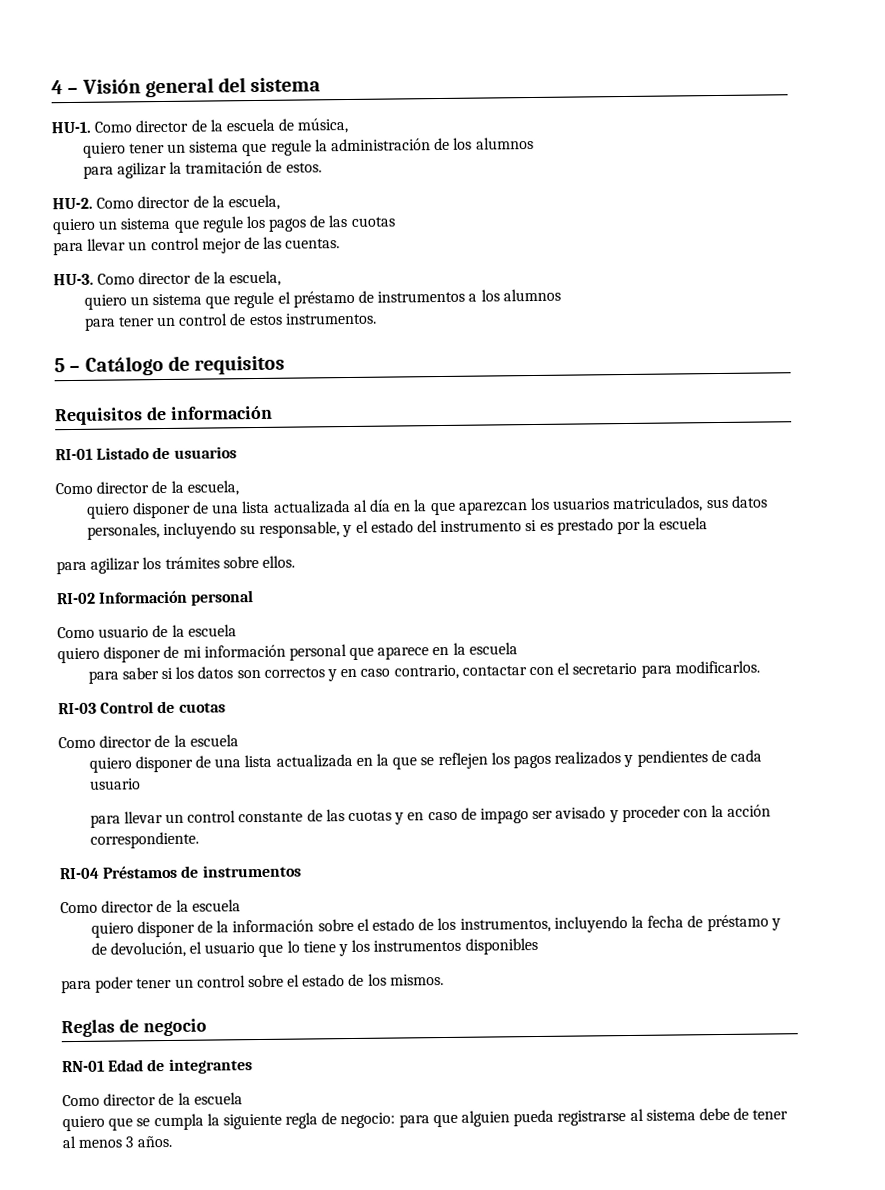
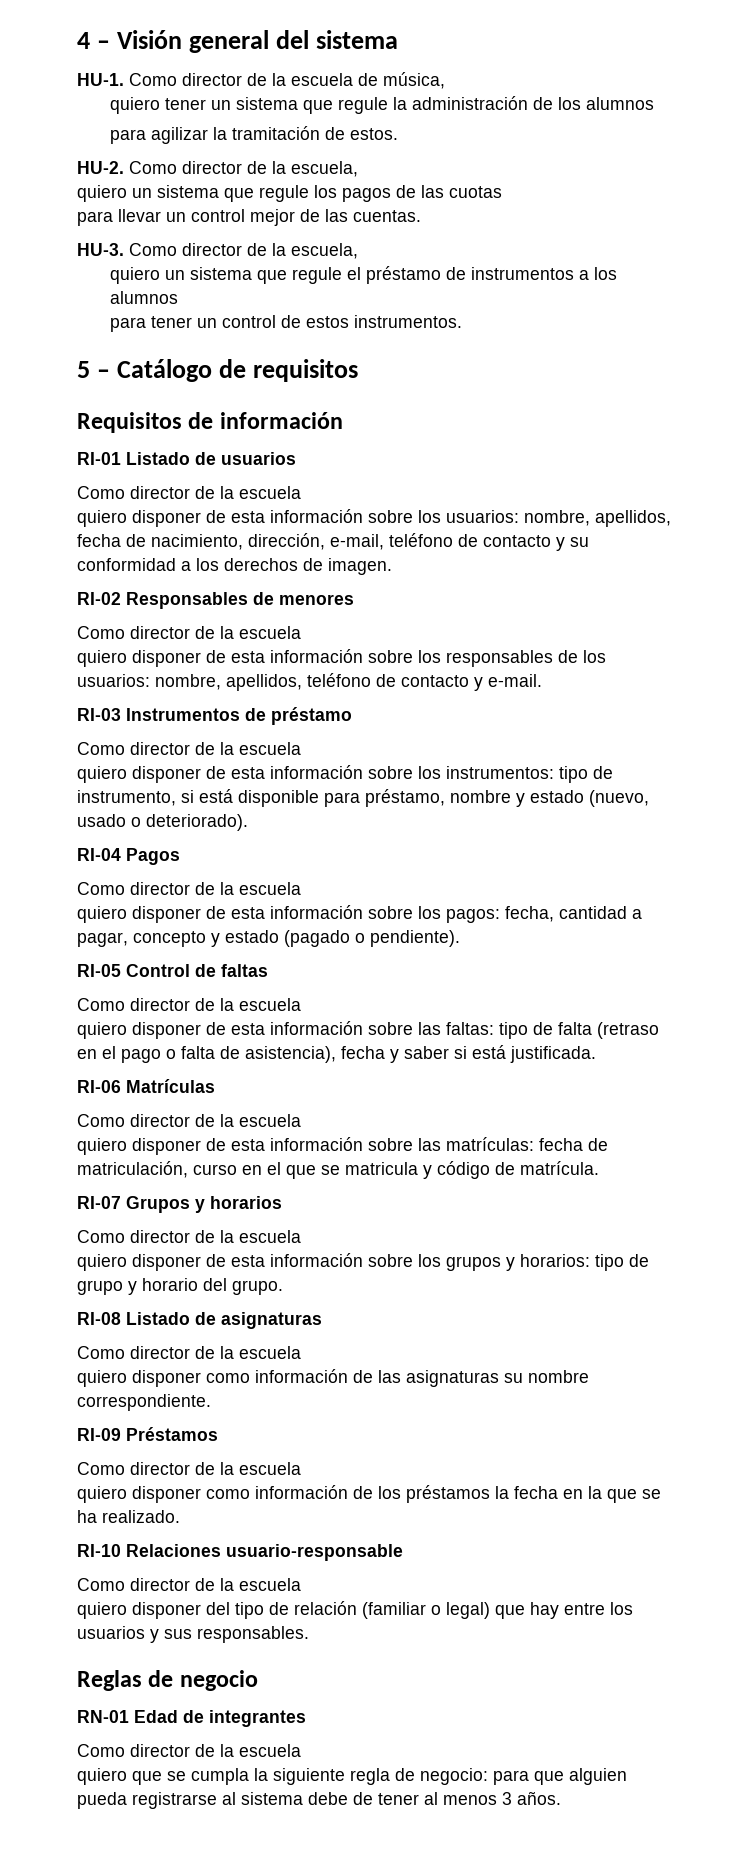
  RI-01 Listado de usuarios
- Como director de la escuela,
- quiero disponer de una lista actualizada al día en la que aparezcan los usuarios matriculados, sus datos personales, incluyendo su responsable, y el estado del instrumento si es prestado por la escuela
- para agilizar los trámites sobre ellos.
- RI-02 Información personal
- Como usuario de la escuela
- quiero disponer de mi información personal que aparece en la escuela
- para saber si los datos son correctos y en caso contrario, contactar con el secretario para modificarlos.
- RI-03 Control de cuotas
  Como director de la escuela
- quiero disponer de una lista actualizada en la que se reflejen los pagos realizados y pendientes de cada usuario
- para llevar un control constante de las cuotas y en caso de impago ser avisado y proceder con la acción correspondiente.
- RI-04 Préstamos de instrumentos
+ quiero disponer de esta información sobre los usuarios: nombre, apellidos, fecha de nacimiento, dirección, e-mail, teléfono de contacto y su conformidad a los derechos de imagen.
+ RI-02 Responsables de menores
  Como director de la escuela
- quiero disponer de la información sobre el estado de los instrumentos, incluyendo la fecha de préstamo y de devolución, el usuario que lo tiene y los instrumentos disponibles
- para poder tener un control sobre el estado de los mismos.
+ quiero disponer de esta información sobre los responsables de los usuarios: nombre, apellidos, teléfono de contacto y e-mail.
+ RI-03 Instrumentos de préstamo
+ Como director de la escuela
+ quiero disponer de esta información sobre los instrumentos: tipo de instrumento, si está disponible para préstamo, nombre y estado (nuevo, usado o deteriorado).
+ RI-04 Pagos
+ Como director de la escuela
+ quiero disponer de esta información sobre los pagos: fecha, cantidad a pagar, concepto y estado (pagado o pendiente).
+ RI-05 Control de faltas
+ Como director de la escuela
+ quiero disponer de esta información sobre las faltas: tipo de falta (retraso en el pago o falta de asistencia), fecha y saber si está justificada.
+ RI-06 Matrículas
+ Como director de la escuela
+ quiero disponer de esta información sobre las matrículas: fecha de matriculación, curso en el que se matricula y código de matrícula.
+ RI-07 Grupos y horarios
+ Como director de la escuela
+ quiero disponer de esta información sobre los grupos y horarios: tipo de grupo y horario del grupo.
+ RI-08 Listado de asignaturas
+ Como director de la escuela
+ quiero disponer como información de las asignaturas su nombre correspondiente.
+ RI-09 Préstamos
+ Como director de la escuela
+ quiero disponer como información de los préstamos la fecha en la que se ha realizado.
+ RI-10 Relaciones usuario-responsable
+ Como director de la escuela
+ quiero disponer del tipo de relación (familiar o legal) que hay entre los usuarios y sus responsables.

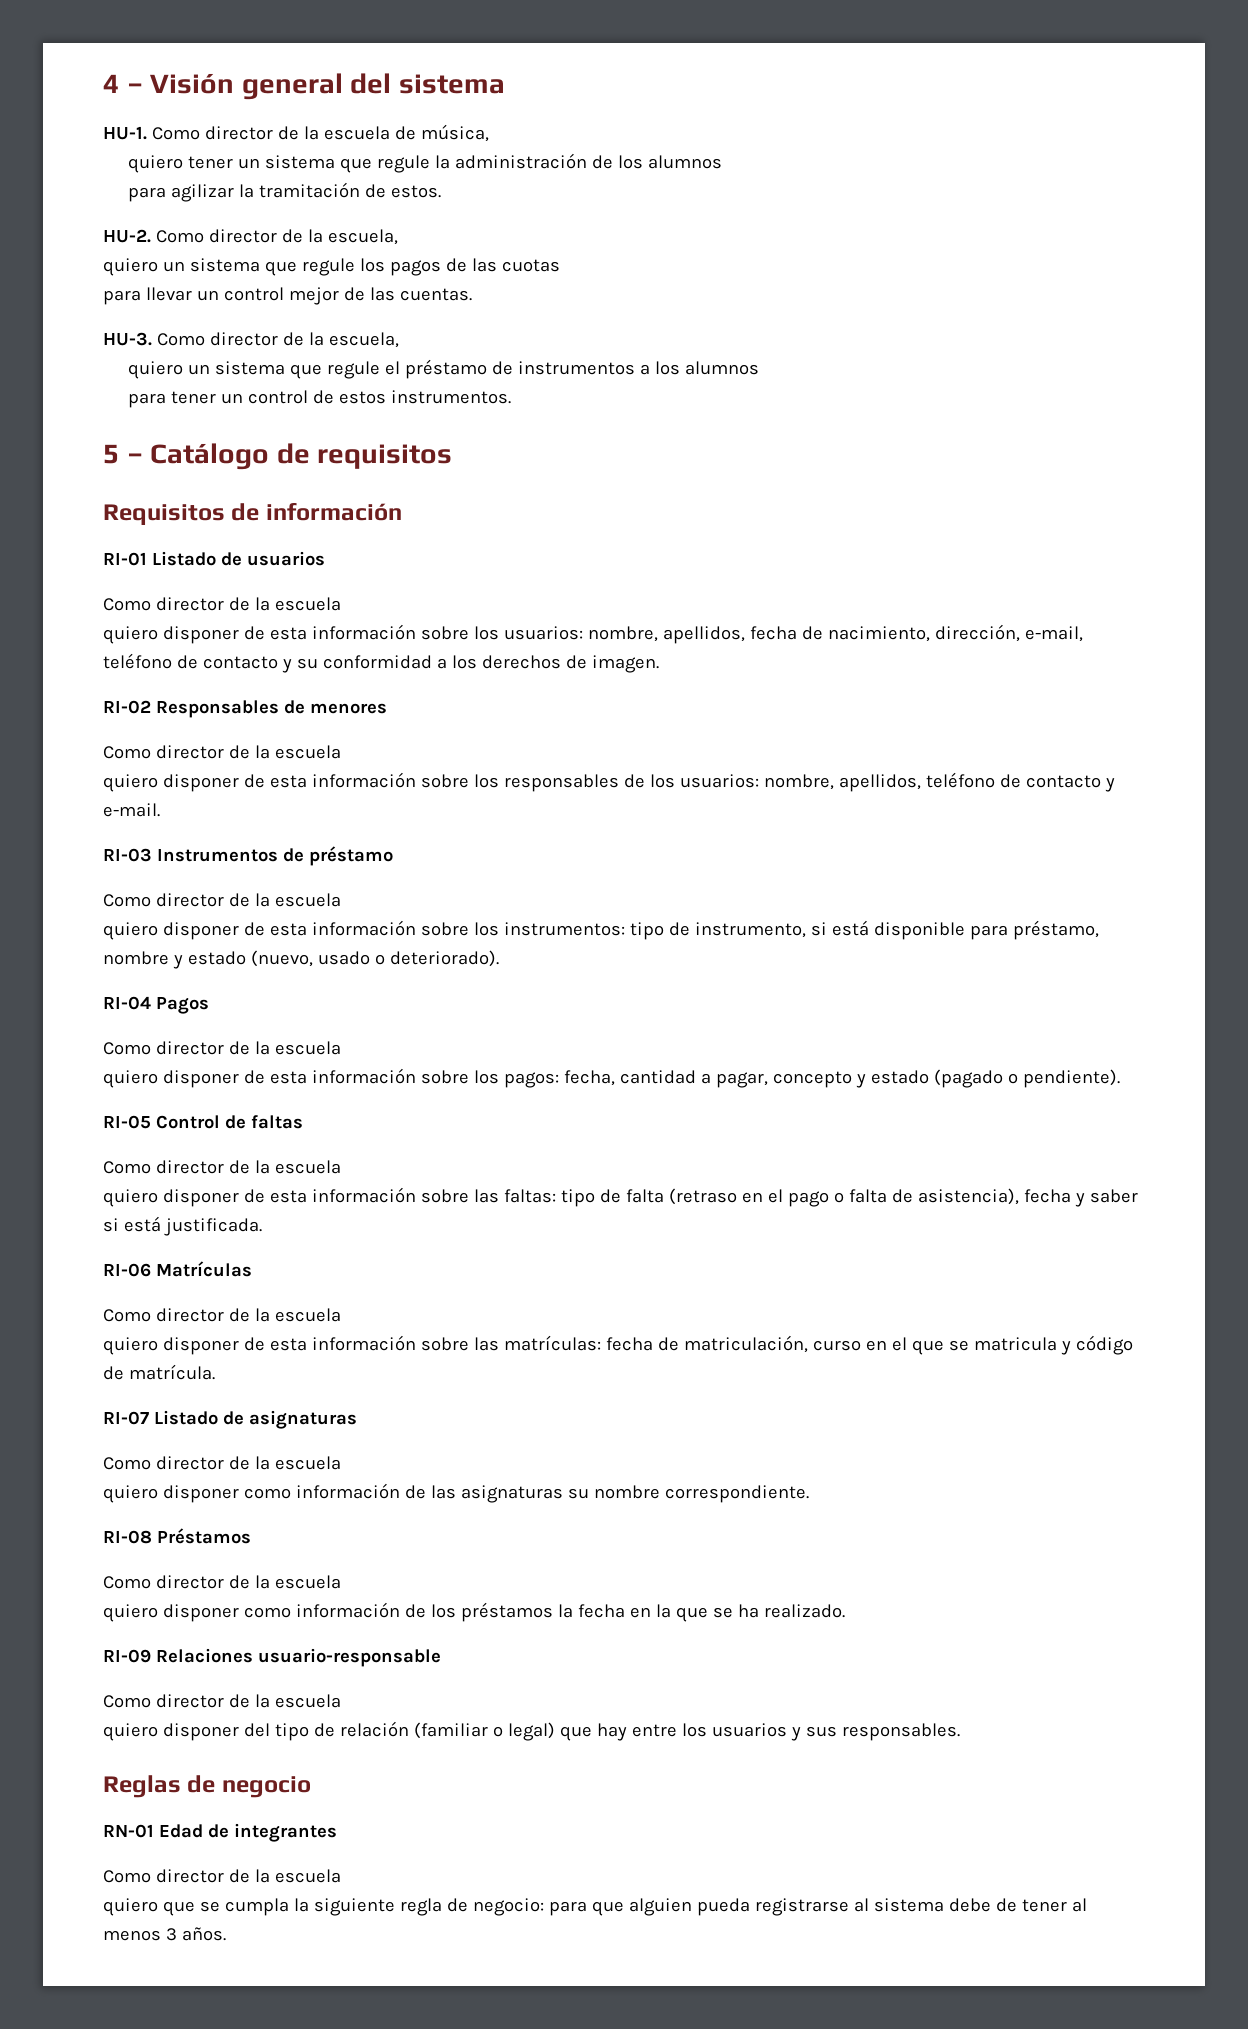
- RI-07 Grupos y horarios
- Como director de la escuela
- quiero disponer de esta información sobre los grupos y horarios: tipo de grupo y horario del grupo.
- RI-08 Listado de asignaturas
+ RI-07 Listado de asignaturas
- RI-09 Préstamos
+ RI-08 Préstamos
- RI-10 Relaciones usuario-responsable
+ RI-09 Relaciones usuario-responsable

